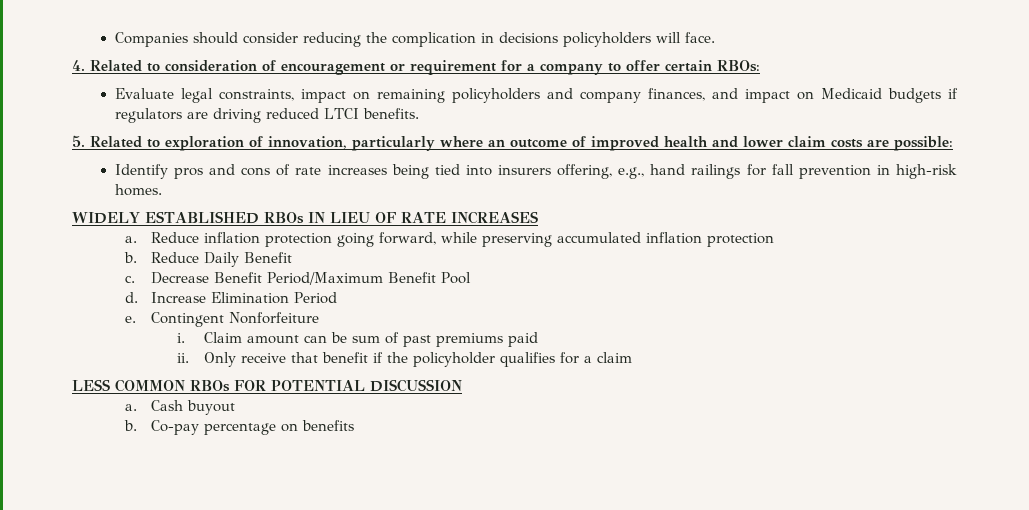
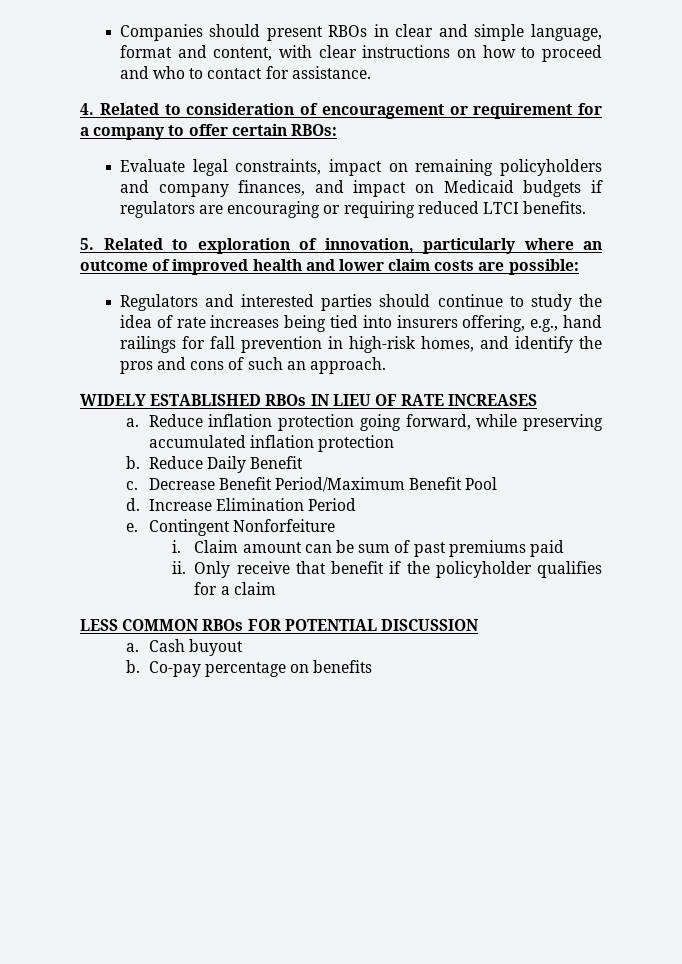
- Companies should consider reducing the complication in decisions policyholders will face.
+ Companies should present RBOs in clear and simple language, format and content, with clear instructions on how to proceed and who to contact for assistance.
- Evaluate legal constraints, impact on remaining policyholders and company finances, and impact on Medicaid budgets if regulators are driving reduced LTCI benefits.
+ Evaluate legal constraints, impact on remaining policyholders and company finances, and impact on Medicaid budgets if regulators are encouraging or requiring reduced LTCI benefits.
- Identify pros and cons of rate increases being tied into insurers offering, e.g., hand railings for fall prevention in high-risk homes.
+ Regulators and interested parties should continue to study the idea of rate increases being tied into insurers offering, e.g., hand railings for fall prevention in high-risk homes, and identify the pros and cons of such an approach.

